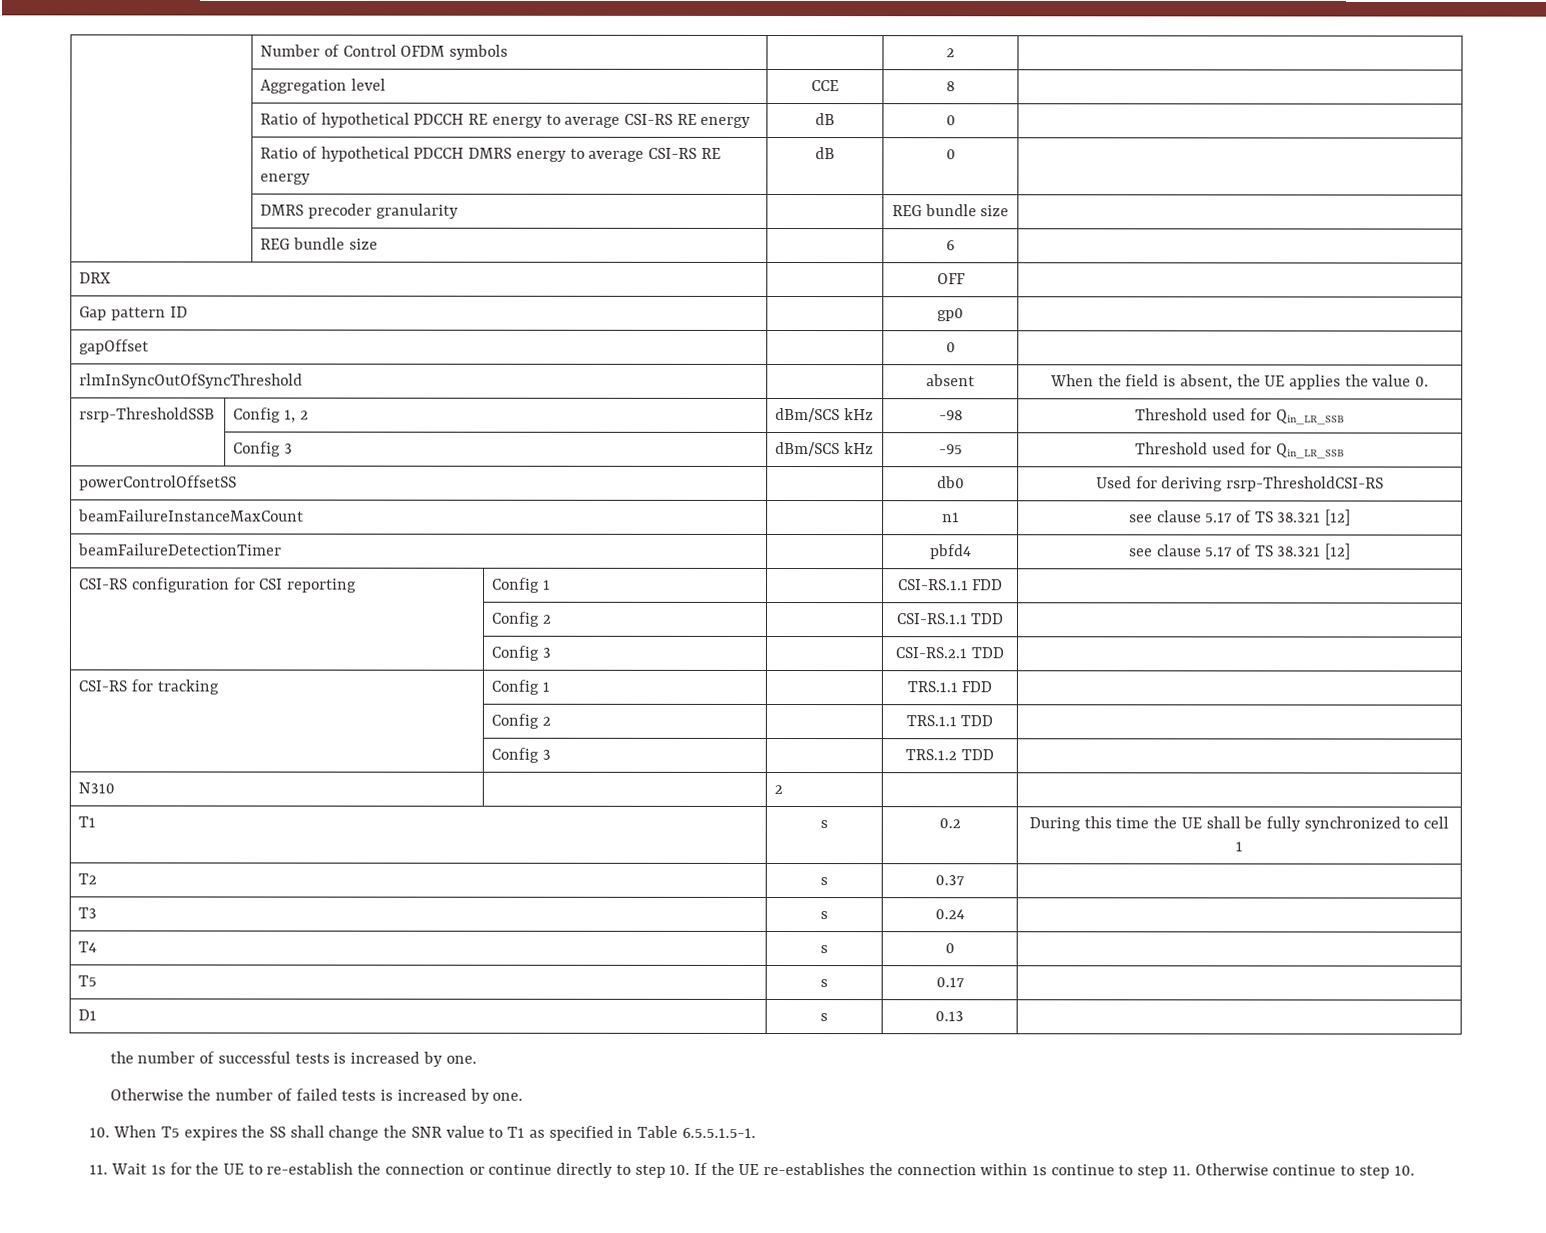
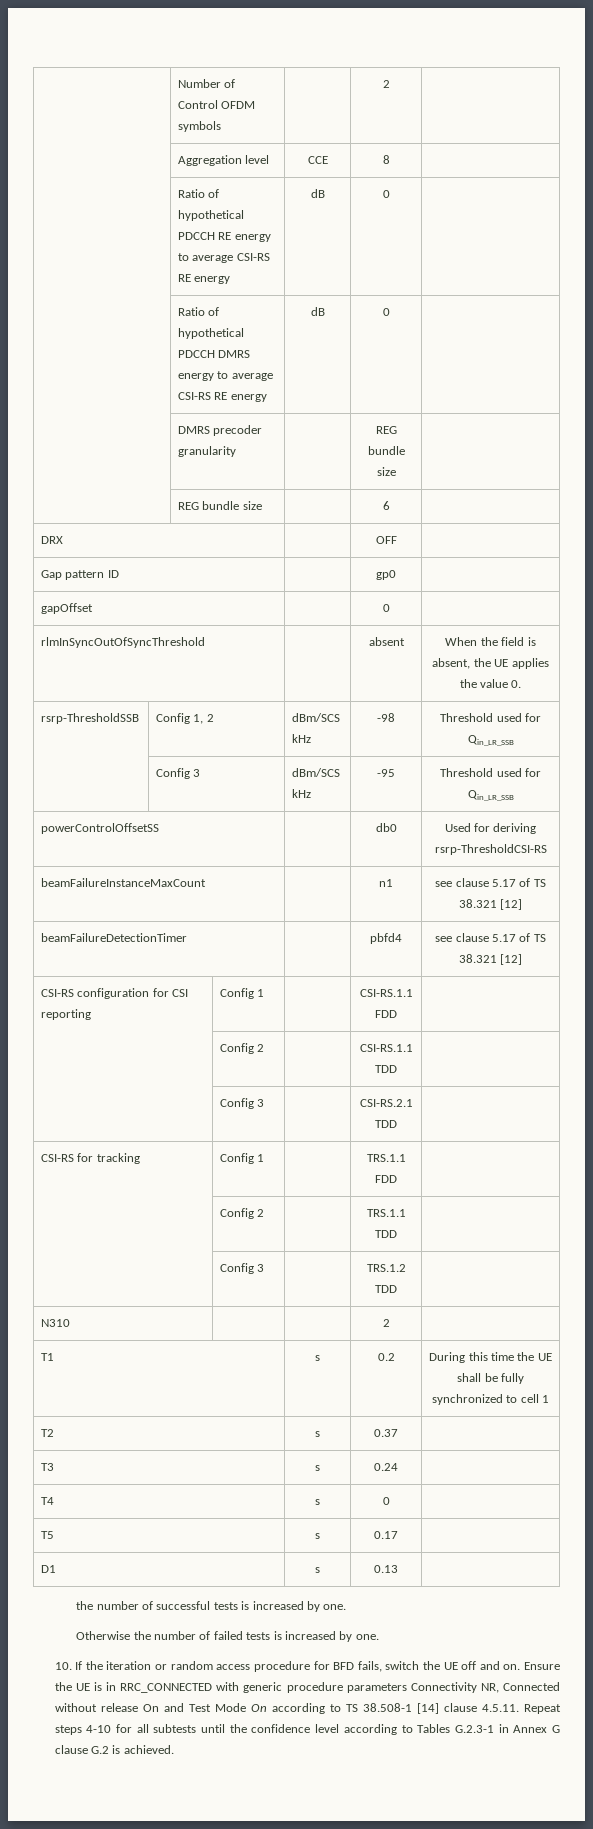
- N310 | | 2 | |
+ N310 | | | 2 |
- 10. When T5 expires the SS shall change the SNR value to T1 as specified in Table 6.5.5.1.5-1.
- 11. Wait 1s for the UE to re-establish the connection or continue directly to step 10. If the UE re-establishes the connection within 1s continue to step 11. Otherwise continue to step 10.
+ 10. If the iteration or random access procedure for BFD fails, switch the UE off and on. Ensure the UE is in RRC_CONNECTED with generic procedure parameters Connectivity NR, Connected without release On and Test Mode On according to TS 38.508-1 [14] clause 4.5.11. Repeat steps 4-10 for all subtests until the confidence level according to Tables G.2.3-1 in Annex G clause G.2 is achieved.

